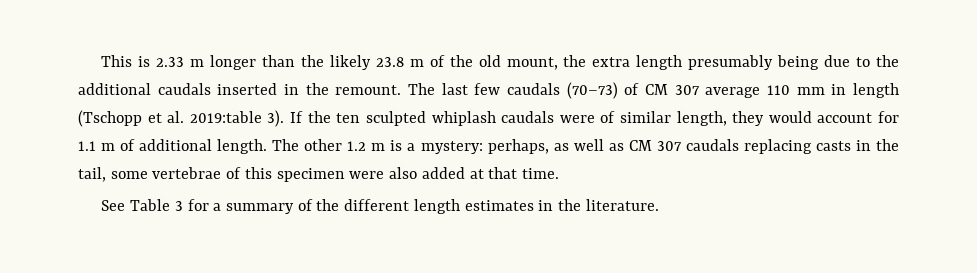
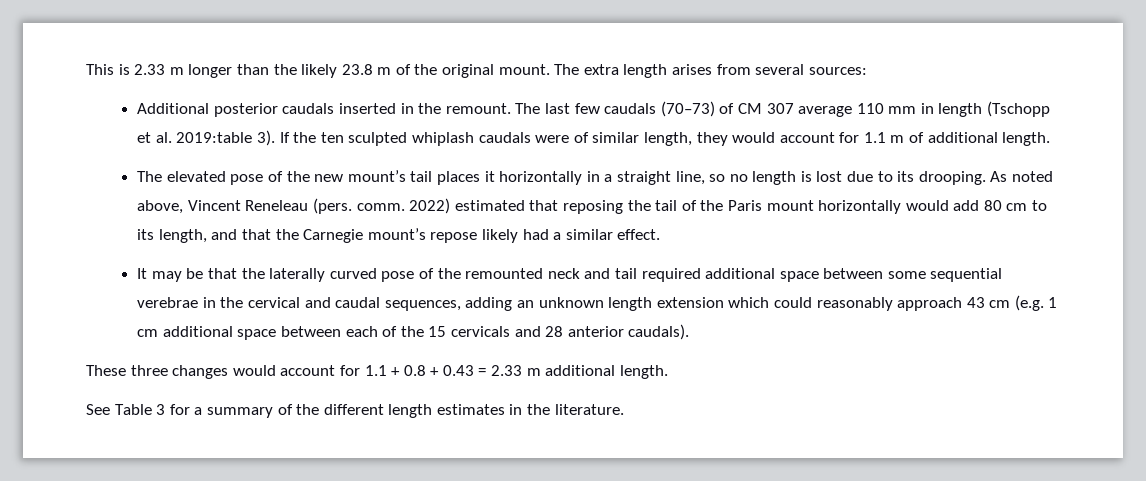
- This is 2.33 m longer than the likely 23.8 m of the old mount, the extra length presumably being due to the additional caudals inserted in the remount.
+ This is 2.33 m longer than the likely 23.8 m of the original mount. The extra length arises from several sources:
+ Additional posterior caudals inserted in the remount.
- If the ten sculpted whiplash caudals were of similar length, they would account for 1.1 m of additional length. The other 1.2 m is a mystery: perhaps, as well as CM 307 caudals replacing casts in the tail, some vertebrae of this specimen were also added at that time.
+ If the ten sculpted whiplash caudals were of similar length, they would account for 1.1 m of additional length.
+ The elevated pose of the new mount’s tail places it horizontally in a straight line, so no length is lost due to its drooping. As noted above, Vincent Reneleau (pers. comm. 2022) estimated that reposing the tail of the Paris mount horizontally would add 80 cm to its length, and that the Carnegie mount’s repose likely had a similar effect.
+ It may be that the laterally curved pose of the remounted neck and tail required additional space between some sequential verebrae in the cervical and caudal sequences, adding an unknown length extension which could reasonably approach 43 cm (e.g. 1 cm additional space between each of the 15 cervicals and 28 anterior caudals).
+ These three changes would account for 1.1 + 0.8 + 0.43 = 2.33 m additional length.

